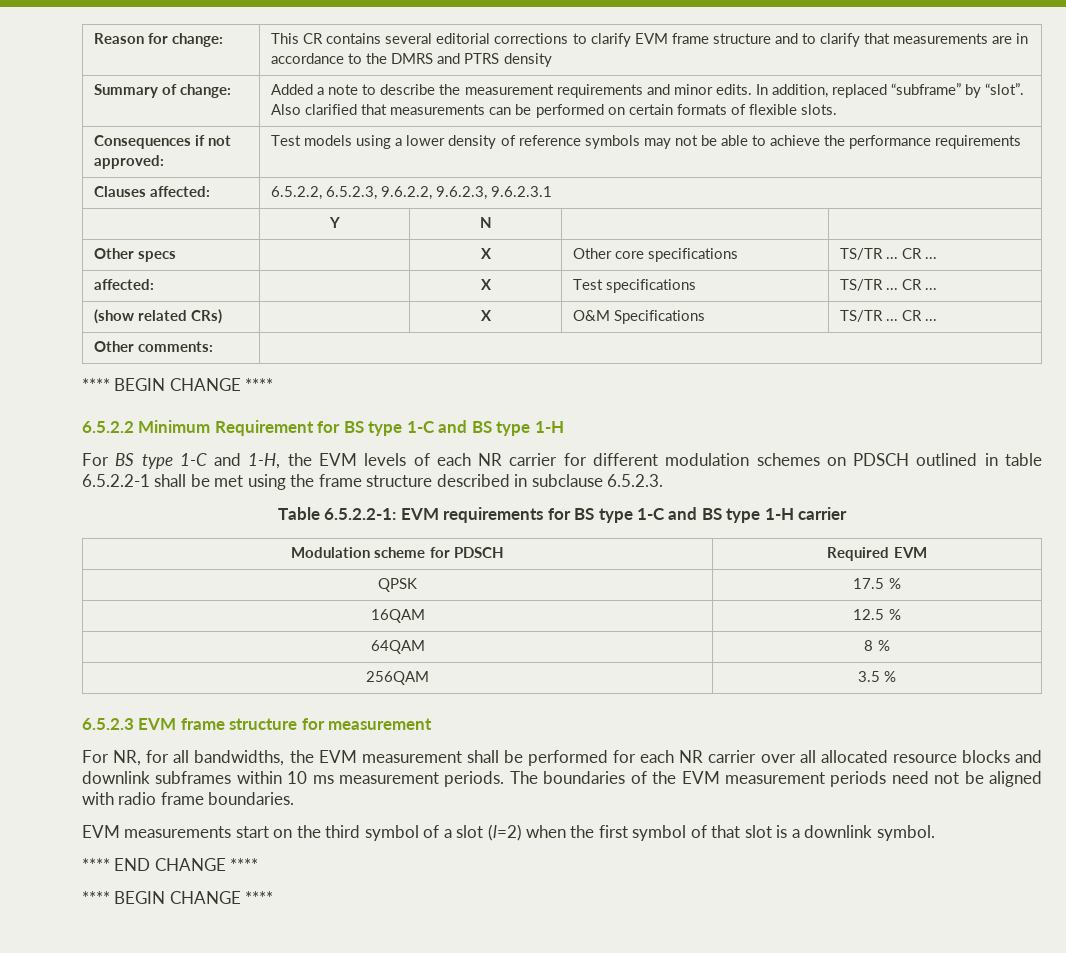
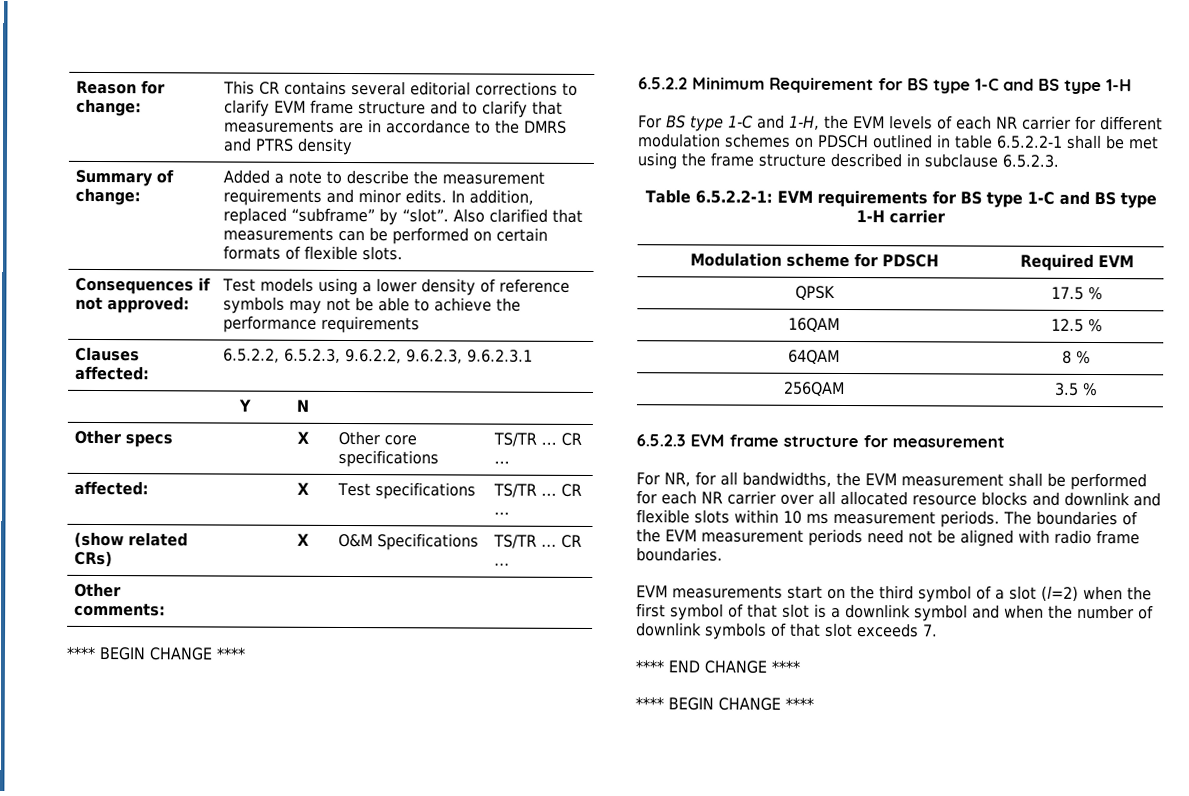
- For NR, for all bandwidths, the EVM measurement shall be performed for each NR carrier over all allocated resource blocks and downlink subframes within 10 ms measurement periods.
+ For NR, for all bandwidths, the EVM measurement shall be performed for each NR carrier over all allocated resource blocks and downlink and flexible slots within 10 ms measurement periods.
- EVM measurements start on the third symbol of a slot (l=2) when the first symbol of that slot is a downlink symbol.
+ EVM measurements start on the third symbol of a slot (l=2) when the first symbol of that slot is a downlink symbol and when the number of downlink symbols of that slot exceeds 7.

